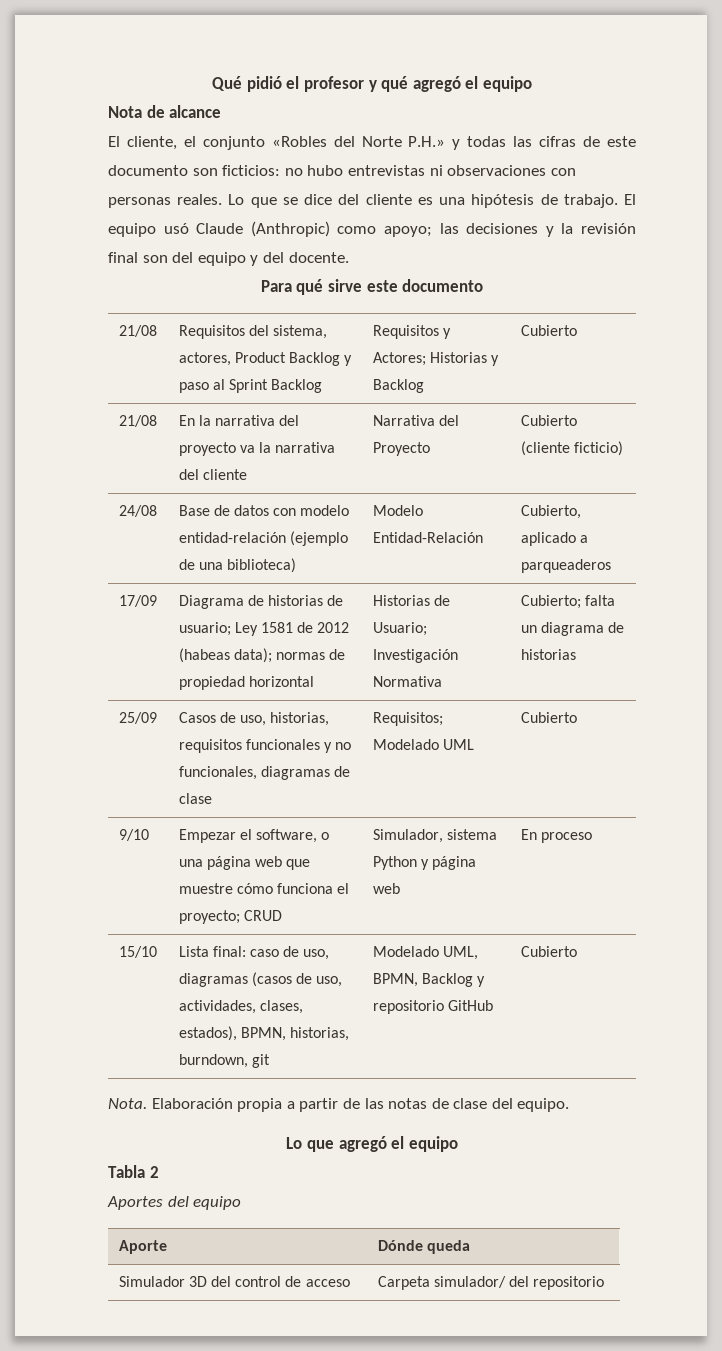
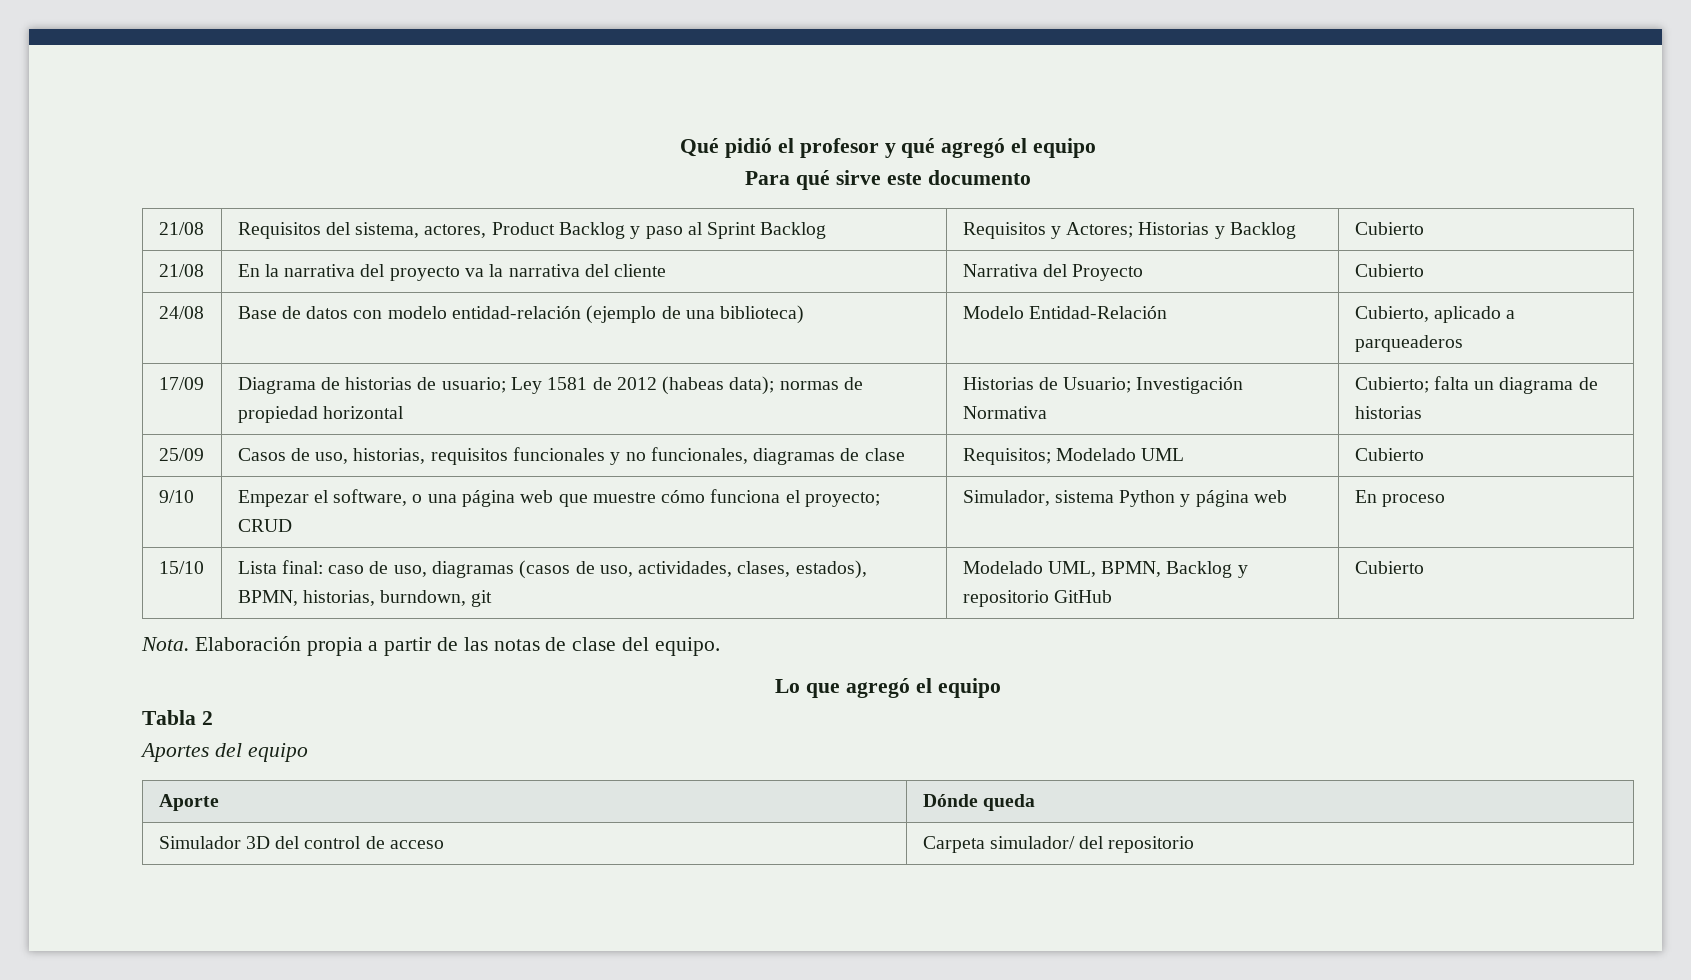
- Nota de alcance
- El cliente, el conjunto «Robles del Norte P.H.» y todas las cifras de este documento son ficticios: no hubo entrevistas ni observaciones con personas reales. Lo que se dice del cliente es una hipótesis de trabajo. El equipo usó Claude (Anthropic) como apoyo; las decisiones y la revisión final son del equipo y del docente.
- 21/08 | En la narrativa del proyecto va la narrativa del cliente | Narrativa del Proyecto | Cubierto (cliente ficticio)
+ 21/08 | En la narrativa del proyecto va la narrativa del cliente | Narrativa del Proyecto | Cubierto

